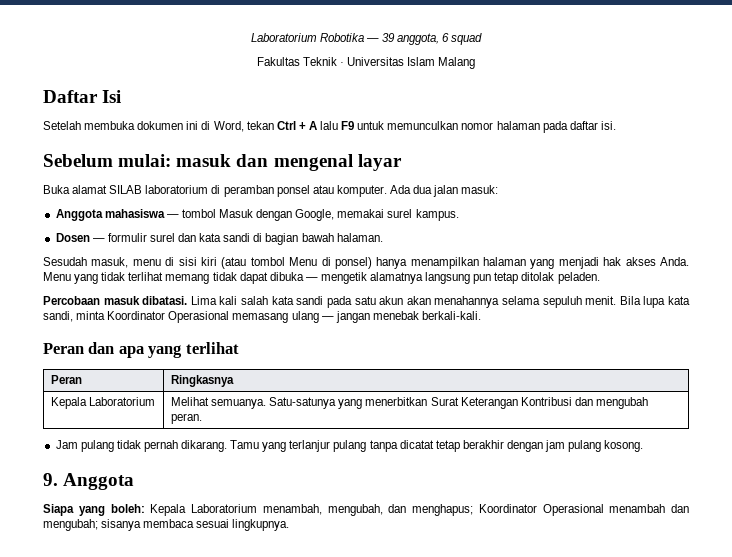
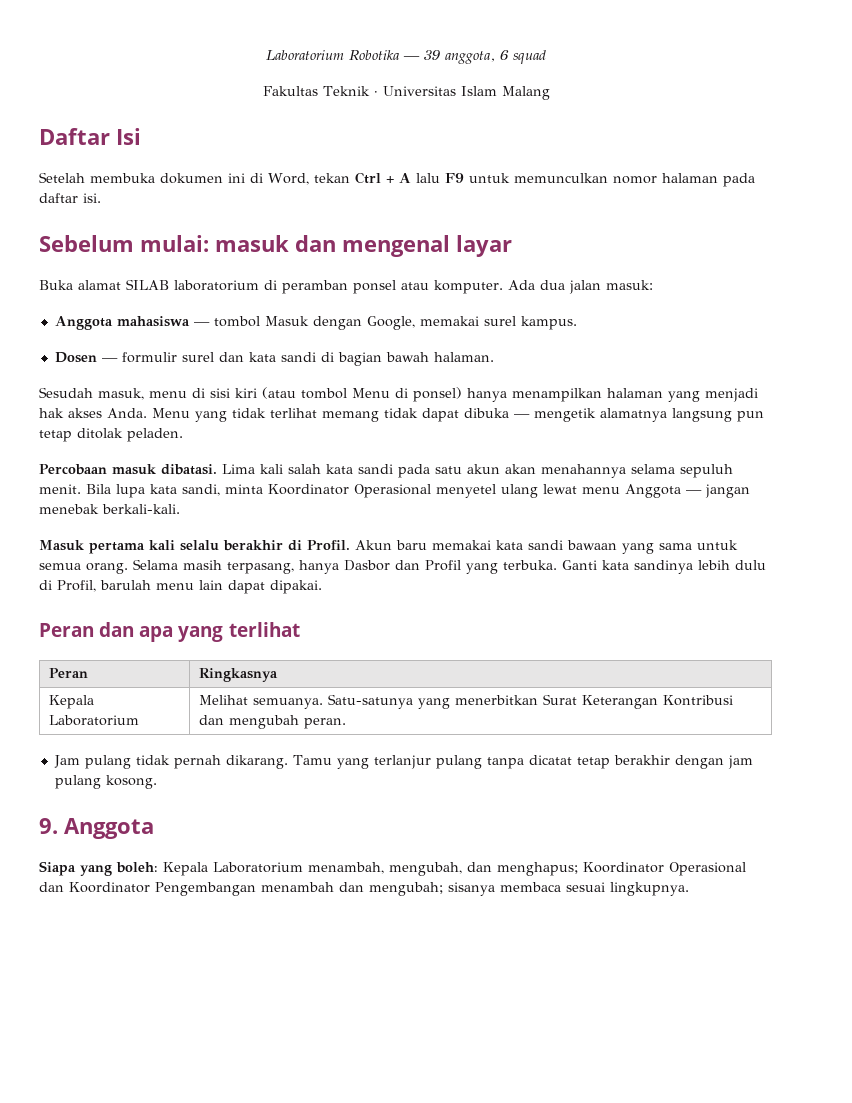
- Bila lupa kata sandi, minta Koordinator Operasional memasang ulang — jangan menebak berkali-kali.
+ Bila lupa kata sandi, minta Koordinator Operasional menyetel ulang lewat menu Anggota — jangan menebak berkali-kali.
+ Masuk pertama kali selalu berakhir di Profil. Akun baru memakai kata sandi bawaan yang sama untuk semua orang. Selama masih terpasang, hanya Dasbor dan Profil yang terbuka. Ganti kata sandinya lebih dulu di Profil, barulah menu lain dapat dipakai.
- Siapa yang boleh: Kepala Laboratorium menambah, mengubah, dan menghapus; Koordinator Operasional menambah dan mengubah; sisanya membaca sesuai lingkupnya.
+ Siapa yang boleh: Kepala Laboratorium menambah, mengubah, dan menghapus; Koordinator Operasional dan Koordinator Pengembangan menambah dan mengubah; sisanya membaca sesuai lingkupnya.

